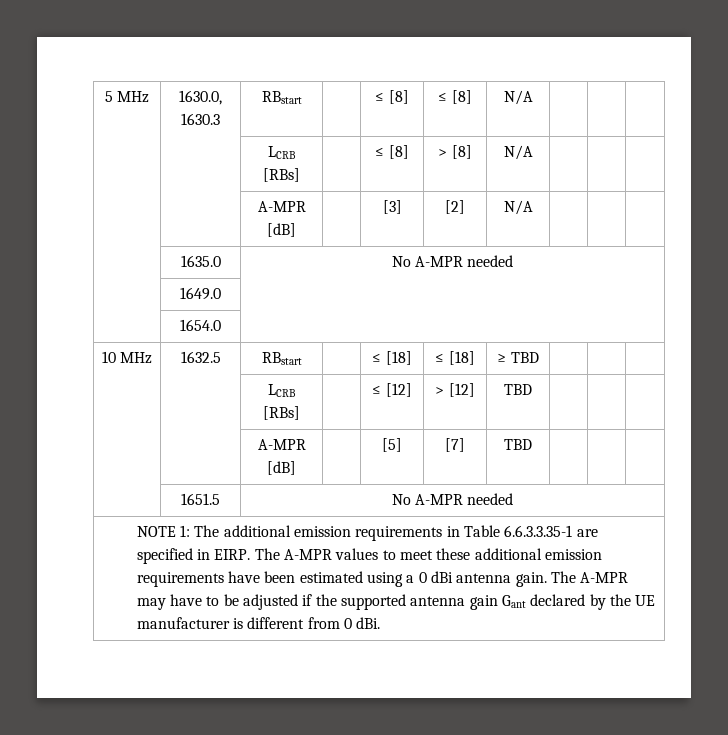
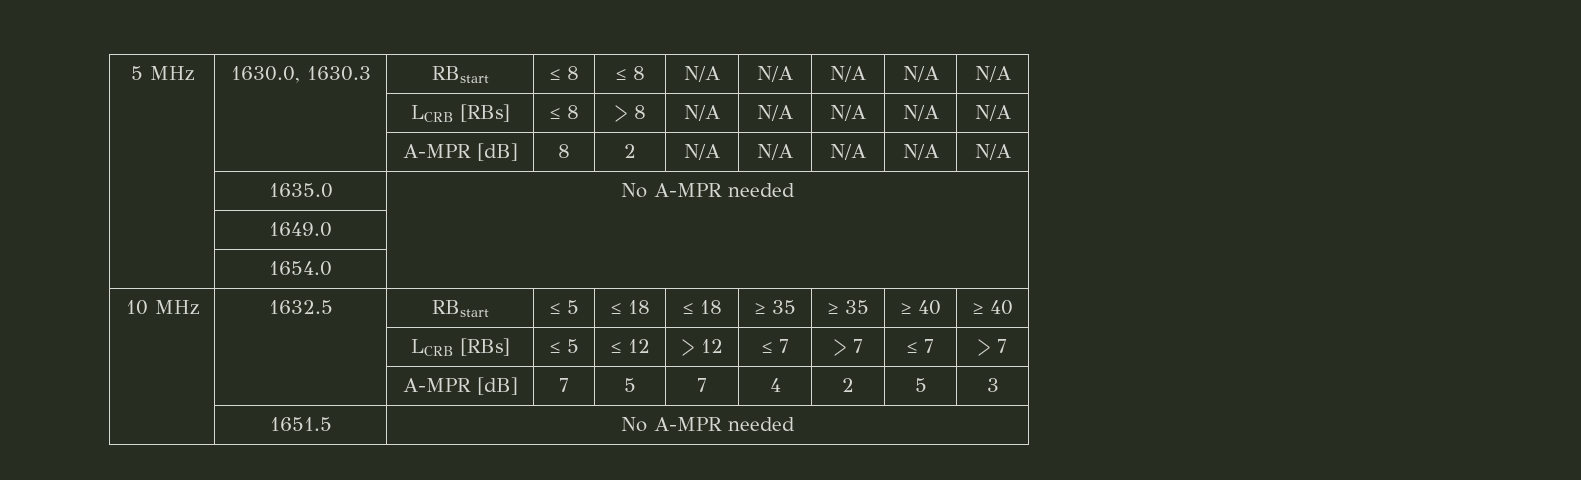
- 5 MHz | 1630.0, 1630.3 | RBstart | | ≤ [8] | ≤ [8] | N/A | | |
- | | LCRB [RBs] | | ≤ [8] | > [8] | N/A | | |
- | | A-MPR [dB] | | [3] | [2] | N/A | | |
+ 5 MHz | 1630.0, 1630.3 | RBstart | ≤ 8 | ≤ 8 | N/A | N/A | N/A | N/A | N/A
+ | | LCRB [RBs] | ≤ 8 | > 8 | N/A | N/A | N/A | N/A | N/A
+ | | A-MPR [dB] | 8 | 2 | N/A | N/A | N/A | N/A | N/A
- 10 MHz | 1632.5 | RBstart | | ≤ [18] | ≤ [18] | ≥ TBD | | |
- | | LCRB [RBs] | | ≤ [12] | > [12] | TBD | | |
- | | A-MPR [dB] | | [5] | [7] | TBD | | |
+ 10 MHz | 1632.5 | RBstart | ≤ 5 | ≤ 18 | ≤ 18 | ≥ 35 | ≥ 35 | ≥ 40 | ≥ 40
+ | | LCRB [RBs] | ≤ 5 | ≤ 12 | > 12 | ≤ 7 | > 7 | ≤ 7 | > 7
+ | | A-MPR [dB] | 7 | 5 | 7 | 4 | 2 | 5 | 3
  | 1651.5 | No A-MPR needed
- NOTE 1: The additional emission requirements in Table 6.6.3.3.35-1 are specified in EIRP. The A-MPR values to meet these additional emission requirements have been estimated using a 0 dBi antenna gain. The A-MPR may have to be adjusted if the supported antenna gain Gant declared by the UE manufacturer is different from 0 dBi.

